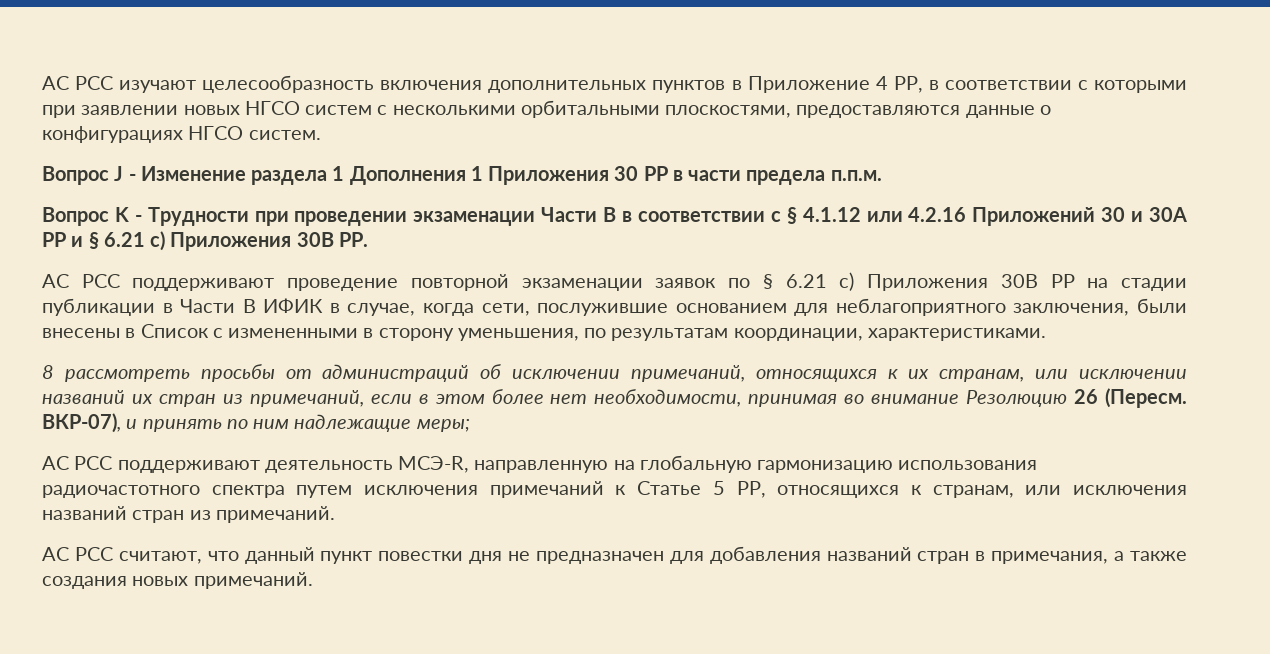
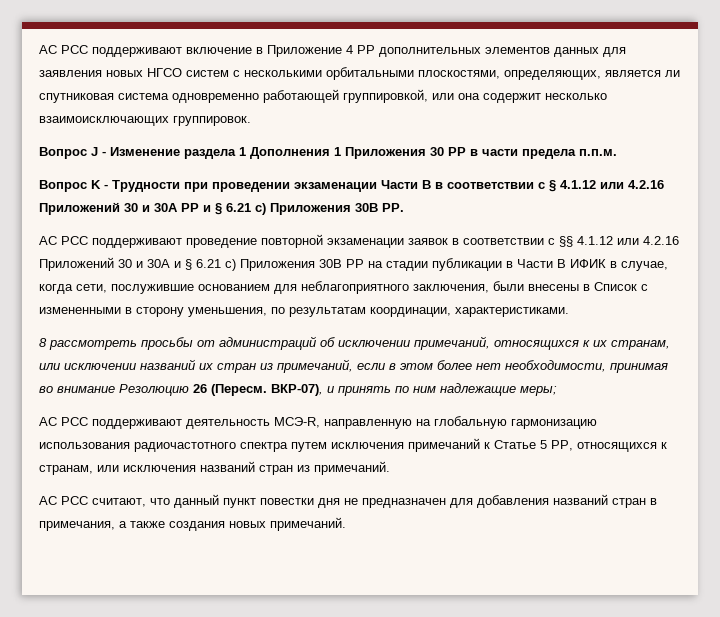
- АС РСС изучают целесообразность включения дополнительных пунктов в Приложение 4 РР, в соответствии с которыми при заявлении новых НГСО систем с несколькими орбитальными плоскостями, предоставляются данные о конфигурациях НГСО систем.
+ АС РСС поддерживают включение в Приложение 4 РР дополнительных элементов данных для заявления новых НГСО систем с несколькими орбитальными плоскостями, определяющих, является ли спутниковая система одновременно работающей группировкой, или она содержит несколько взаимоисключающих группировок.
- АС РСС поддерживают проведение повторной экзаменации заявок по § 6.21 с) Приложения 30В РР на стадии публикации в Части В ИФИК в случае, когда сети, послужившие основанием для неблагоприятного заключения, были внесены в Список с измененными в сторону уменьшения, по результатам координации, характеристиками.
+ АС РСС поддерживают проведение повторной экзаменации заявок в соответствии с §§ 4.1.12 или 4.2.16 Приложений 30 и 30А и § 6.21 с) Приложения 30В РР на стадии публикации в Части В ИФИК в случае, когда сети, послужившие основанием для неблагоприятного заключения, были внесены в Список с измененными в сторону уменьшения, по результатам координации, характеристиками.

